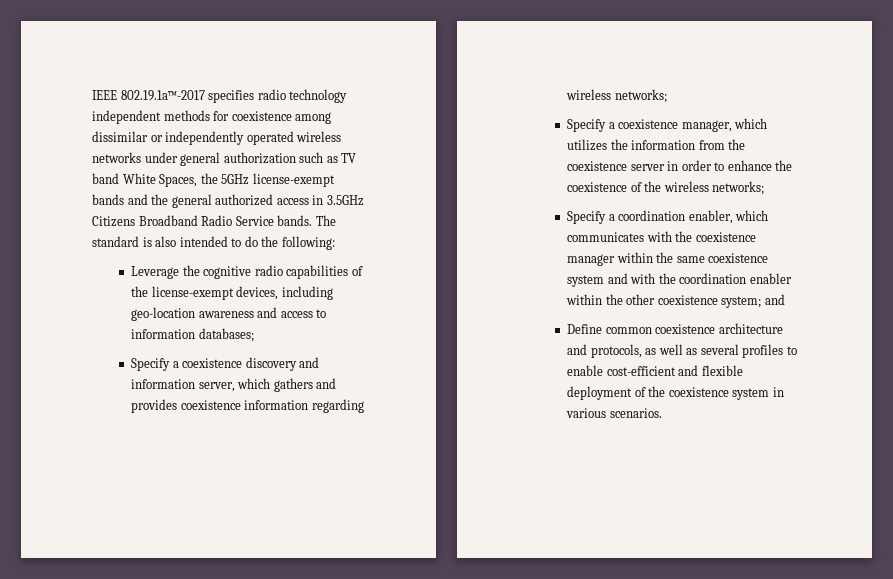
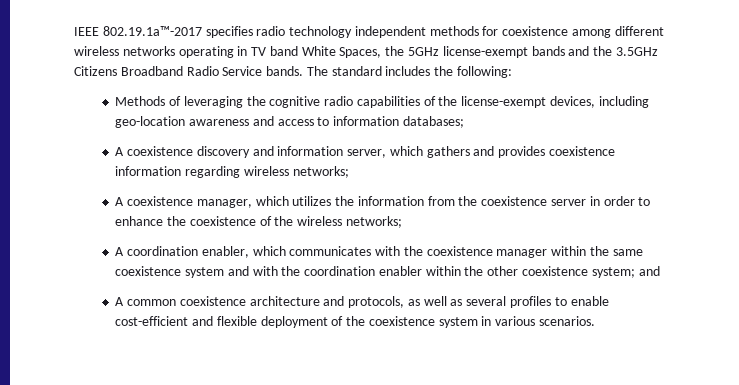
- IEEE 802.19.1a™-2017 specifies radio technology independent methods for coexistence among dissimilar or independently operated wireless networks under general authorization such as TV band White Spaces, the 5GHz license-exempt bands and the general authorized access in 3.5GHz Citizens Broadband Radio Service bands.
+ IEEE 802.19.1a™-2017 specifies radio technology independent methods for coexistence among different wireless networks operating in TV band White Spaces, the 5GHz license-exempt bands and the 3.5GHz Citizens Broadband Radio Service bands.
- The standard is also intended to do the following:
+ The standard includes the following:
- Leverage the cognitive radio capabilities of the license-exempt devices, including geo-location awareness and access to information databases;
+ Methods of leveraging the cognitive radio capabilities of the license-exempt devices, including geo-location awareness and access to information databases;
- Specify a coexistence discovery and information server, which gathers and provides coexistence information regarding wireless networks;
+ A coexistence discovery and information server, which gathers and provides coexistence information regarding wireless networks;
- Specify a coexistence manager, which utilizes the information from the coexistence server in order to enhance the coexistence of the wireless networks;
+ A coexistence manager, which utilizes the information from the coexistence server in order to enhance the coexistence of the wireless networks;
- Specify a coordination enabler, which communicates with the coexistence manager within the same coexistence system and with the coordination enabler within the other coexistence system; and
+ A coordination enabler, which communicates with the coexistence manager within the same coexistence system and with the coordination enabler within the other coexistence system; and
- Define common coexistence architecture and protocols, as well as several profiles to enable cost-efficient and flexible deployment of the coexistence system in various scenarios.
+ A common coexistence architecture and protocols, as well as several profiles to enable cost-efficient and flexible deployment of the coexistence system in various scenarios.

